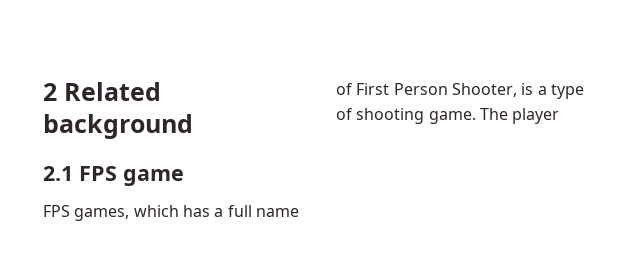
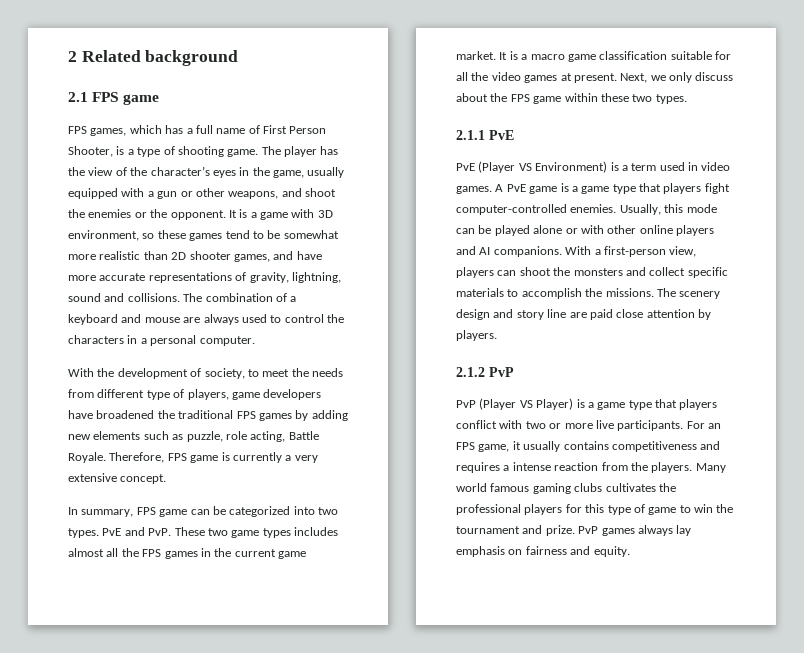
- The player
+ The player has the view of the character’s eyes in the game, usually equipped with a gun or other weapons, and shoot the enemies or the opponent. It is a game with 3D environment, so these games tend to be somewhat more realistic than 2D shooter games, and have more accurate representations of gravity, lightning, sound and collisions. The combination of a keyboard and mouse are always used to control the characters in a personal computer.
+ With the development of society, to meet the needs from different type of players, game developers have broadened the traditional FPS games by adding new elements such as puzzle, role acting, Battle Royale. Therefore, FPS game is currently a very extensive concept.
+ In summary, FPS game can be categorized into two types. PvE and PvP. These two game types includes almost all the FPS games in the current game market. It is a macro game classification suitable for all the video games at present. Next, we only discuss about the FPS game within these two types.
+ 2.1.1 PvE
+ PvE (Player VS Environment) is a term used in video games. A PvE game is a game type that players fight computer-controlled enemies. Usually, this mode can be played alone or with other online players and AI companions. With a first-person view, players can shoot the monsters and collect specific materials to accomplish the missions. The scenery design and story line are paid close attention by players.
+ 2.1.2 PvP
+ PvP (Player VS Player) is a game type that players conflict with two or more live participants. For an FPS game, it usually contains competitiveness and requires a intense reaction from the players. Many world famous gaming clubs cultivates the professional players for this type of game to win the tournament and prize. PvP games always lay emphasis on fairness and equity.

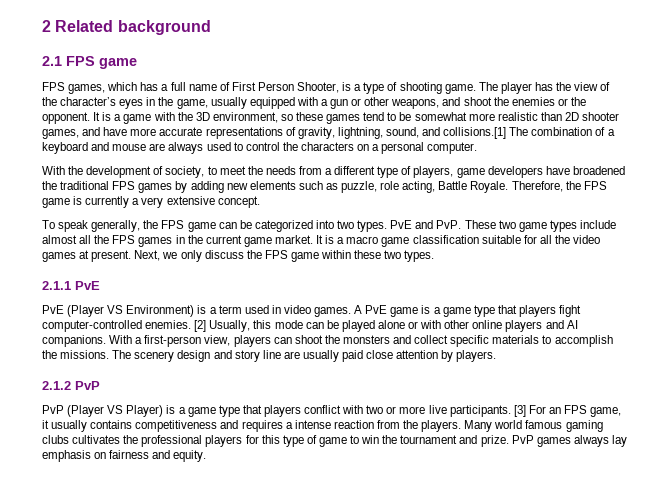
- It is a game with 3D environment, so these games tend to be somewhat more realistic than 2D shooter games, and have more accurate representations of gravity, lightning, sound and collisions. The combination of a keyboard and mouse are always used to control the characters in a personal computer.
+ It is a game with the 3D environment, so these games tend to be somewhat more realistic than 2D shooter games, and have more accurate representations of gravity, lightning, sound, and collisions.[1] The combination of a keyboard and mouse are always used to control the characters on a personal computer.
- With the development of society, to meet the needs from different type of players, game developers have broadened the traditional FPS games by adding new elements such as puzzle, role acting, Battle Royale.
+ With the development of society, to meet the needs from a different type of players, game developers have broadened the traditional FPS games by adding new elements such as puzzle, role acting, Battle Royale.
- Therefore, FPS game is currently a very extensive concept.
+ Therefore, the FPS game is currently a very extensive concept.
- In summary, FPS game can be categorized into two types.
+ To speak generally, the FPS game can be categorized into two types.
- PvE and PvP. These two game types includes almost all the FPS games in the current game market.
+ PvE and PvP. These two game types include almost all the FPS games in the current game market.
- Next, we only discuss about the FPS game within these two types.
+ Next, we only discuss the FPS game within these two types.
- Usually, this mode can be played alone or with other online players and AI companions.
+ [2] Usually, this mode can be played alone or with other online players and AI companions.
- The scenery design and story line are paid close attention by players.
+ The scenery design and story line are usually paid close attention by players.
- For an FPS game, it usually contains competitiveness and requires a intense reaction from the players.
+ [3] For an FPS game, it usually contains competitiveness and requires a intense reaction from the players.

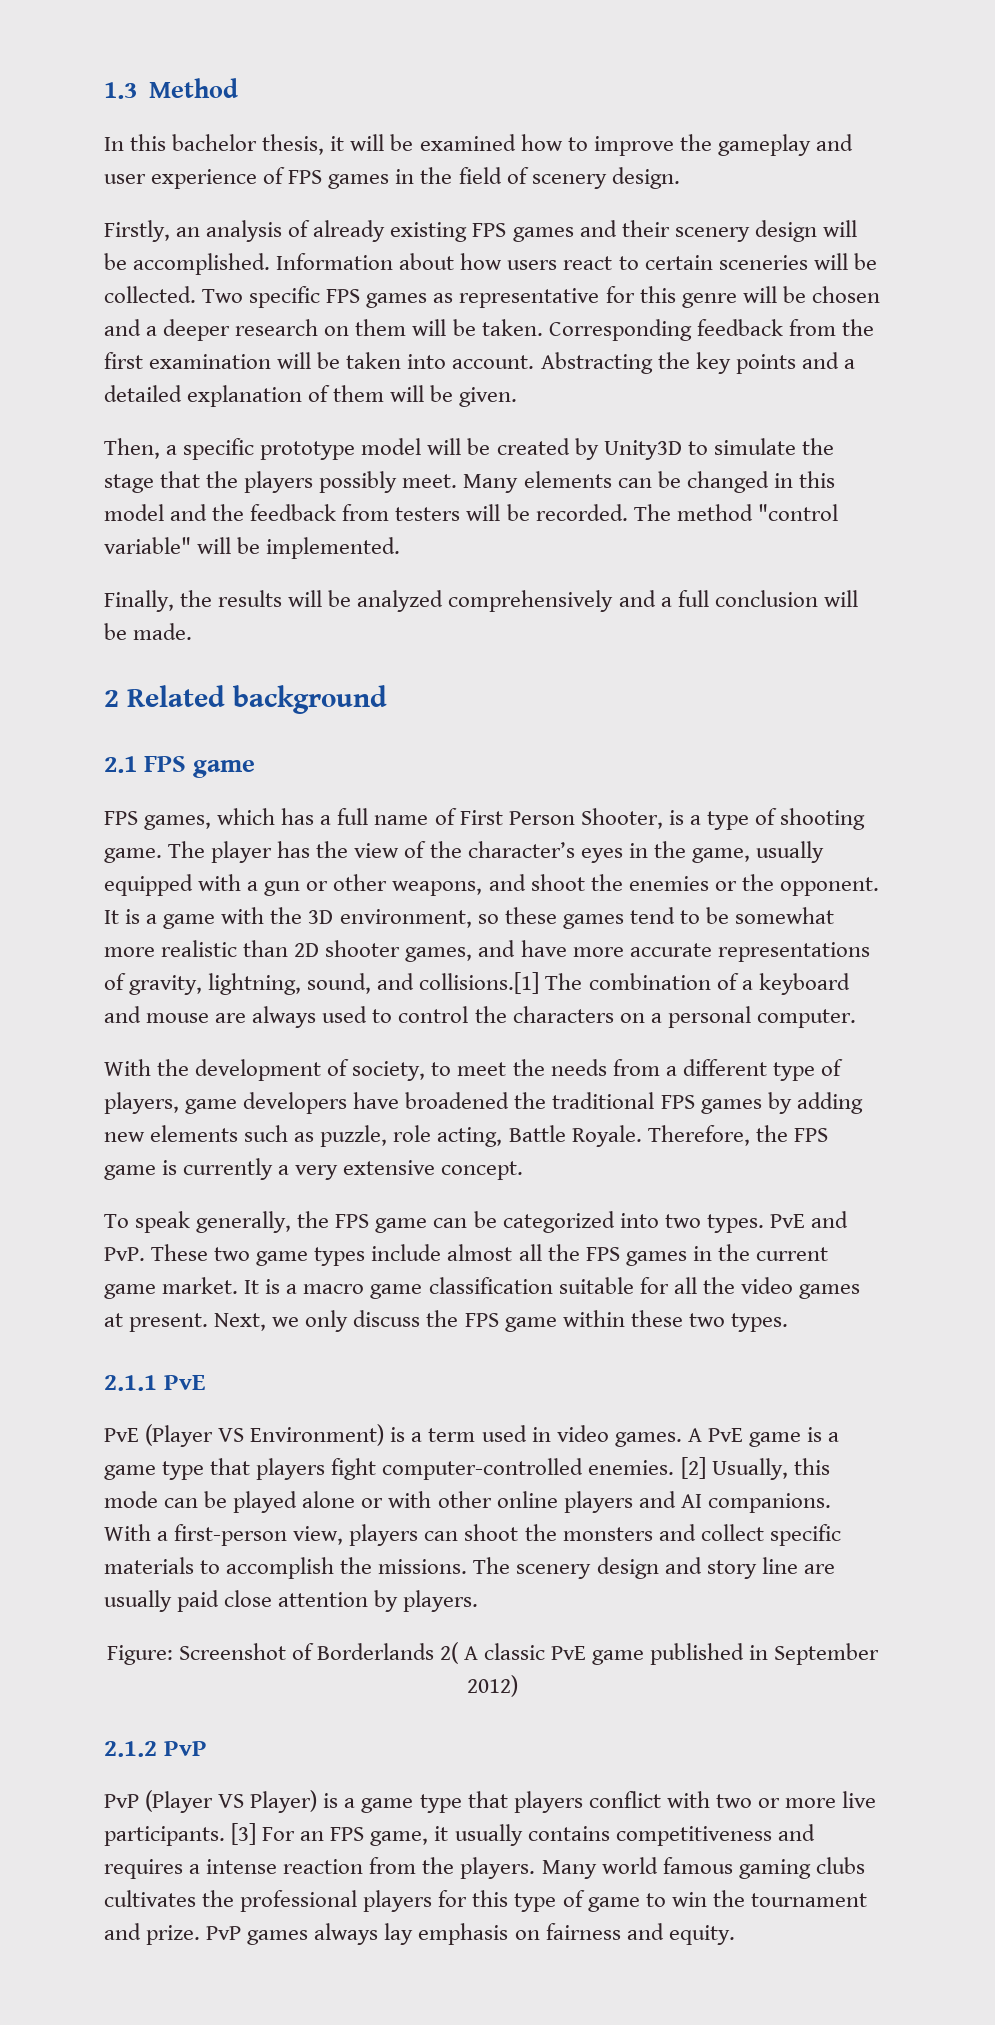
+ 1.3 Method
+ In this bachelor thesis, it will be examined how to improve the gameplay and user experience of FPS games in the field of scenery design.
+ Firstly, an analysis of already existing FPS games and their scenery design will be accomplished. Information about how users react to certain sceneries will be collected. Two specific FPS games as representative for this genre will be chosen and a deeper research on them will be taken. Corresponding feedback from the first examination will be taken into account. Abstracting the key points and a detailed explanation of them will be given.
+ Then, a specific prototype model will be created by Unity3D to simulate the stage that the players possibly meet. Many elements can be changed in this model and the feedback from testers will be recorded. The method "control variable" will be implemented.
+ Finally, the results will be analyzed comprehensively and a full conclusion will be made.
+ Figure: Screenshot of Borderlands 2( A classic PvE game published in September 2012)

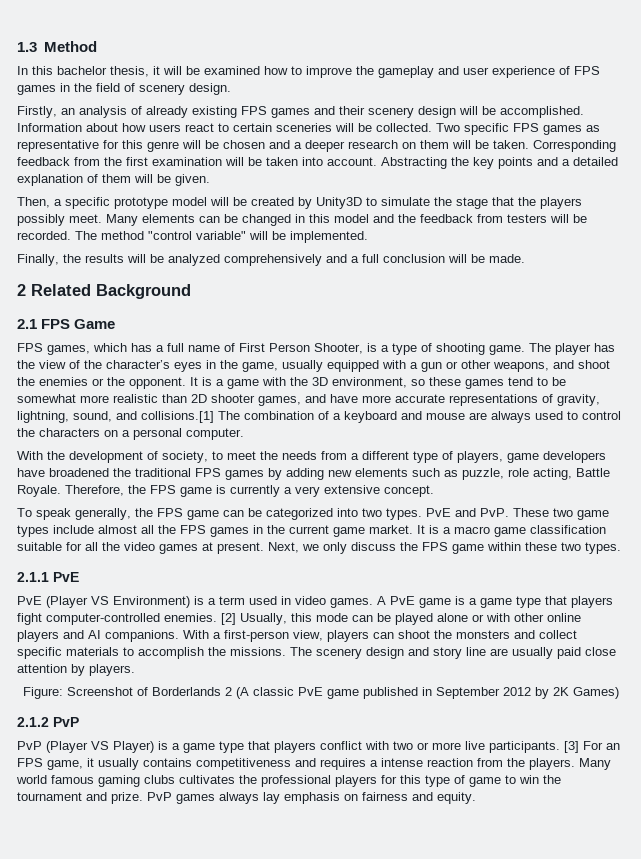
- 2 Related background
+ 2 Related Background
- 2.1 FPS game
+ 2.1 FPS Game
- Figure: Screenshot of Borderlands 2( A classic PvE game published in September 2012)
+ Figure: Screenshot of Borderlands 2 (A classic PvE game published in September 2012 by 2K Games)

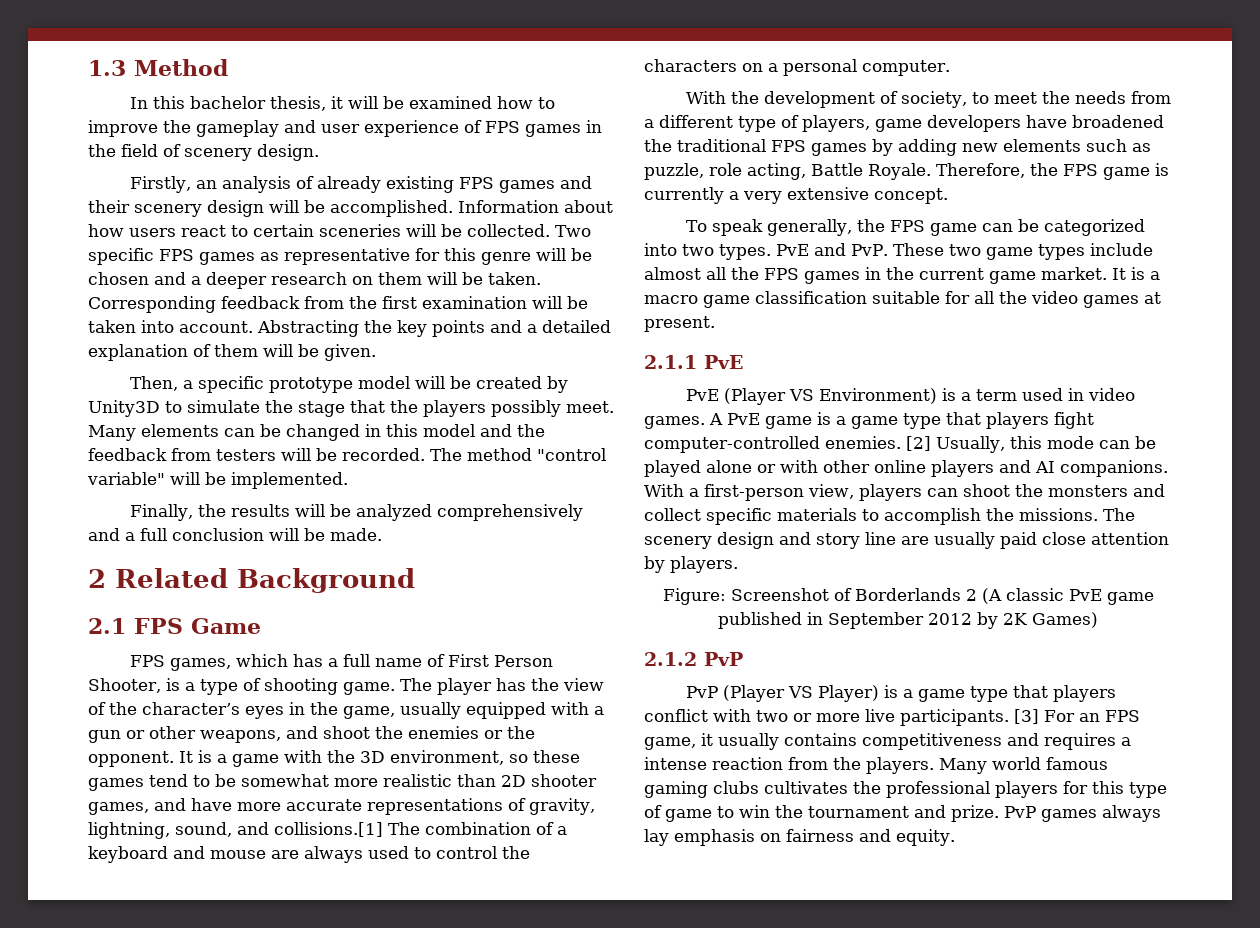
- Next, we only discuss the FPS game within these two types.

